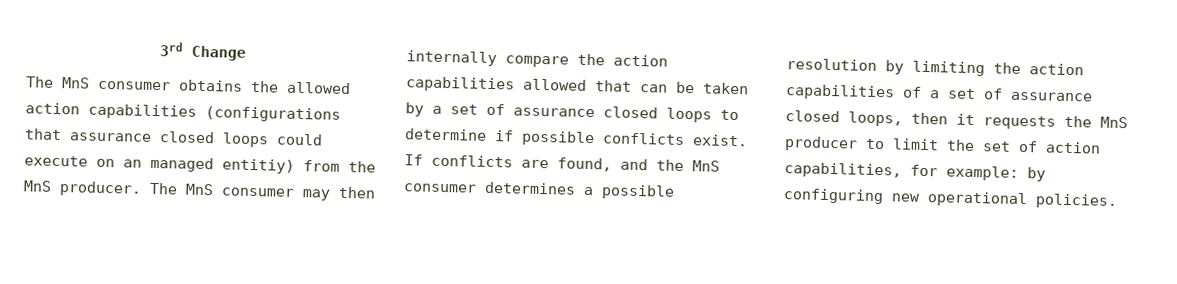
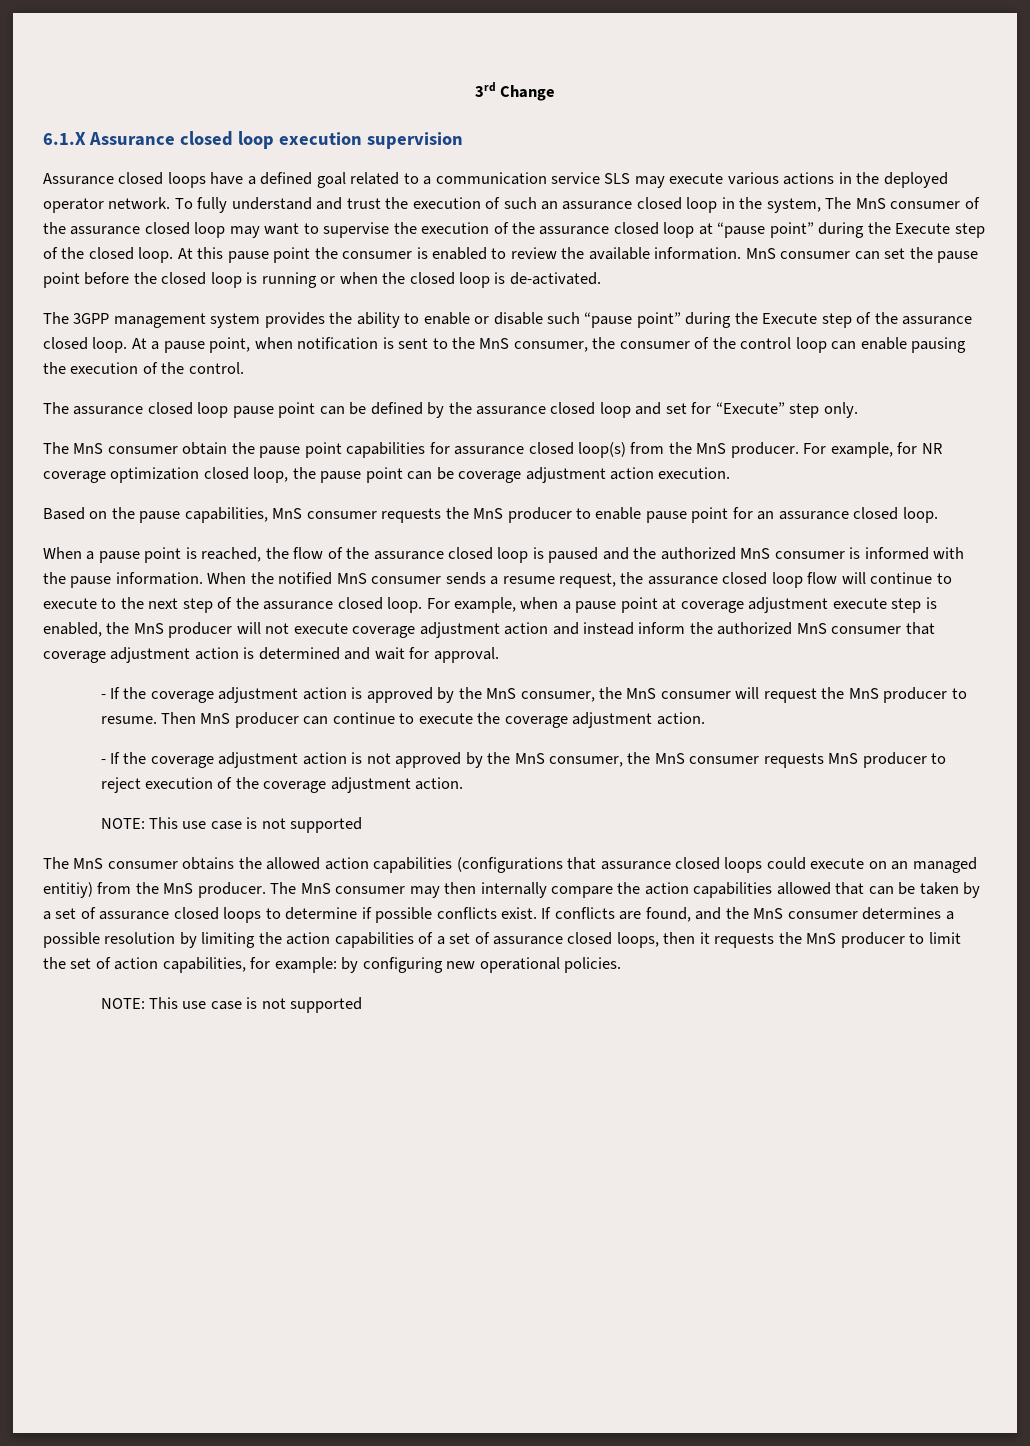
+ 6.1.X Assurance closed loop execution supervision
+ Assurance closed loops have a defined goal related to a communication service SLS may execute various actions in the deployed operator network. To fully understand and trust the execution of such an assurance closed loop in the system, The MnS consumer of the assurance closed loop may want to supervise the execution of the assurance closed loop at “pause point” during the Execute step of the closed loop. At this pause point the consumer is enabled to review the available information. MnS consumer can set the pause point before the closed loop is running or when the closed loop is de-activated.
+ The 3GPP management system provides the ability to enable or disable such “pause point” during the Execute step of the assurance closed loop. At a pause point, when notification is sent to the MnS consumer, the consumer of the control loop can enable pausing the execution of the control.
+ The assurance closed loop pause point can be defined by the assurance closed loop and set for “Execute” step only.
+ The MnS consumer obtain the pause point capabilities for assurance closed loop(s) from the MnS producer. For example, for NR coverage optimization closed loop, the pause point can be coverage adjustment action execution.
+ Based on the pause capabilities, MnS consumer requests the MnS producer to enable pause point for an assurance closed loop.
+ When a pause point is reached, the flow of the assurance closed loop is paused and the authorized MnS consumer is informed with the pause information. When the notified MnS consumer sends a resume request, the assurance closed loop flow will continue to execute to the next step of the assurance closed loop. For example, when a pause point at coverage adjustment execute step is enabled, the MnS producer will not execute coverage adjustment action and instead inform the authorized MnS consumer that coverage adjustment action is determined and wait for approval.
+ - If the coverage adjustment action is approved by the MnS consumer, the MnS consumer will request the MnS producer to resume. Then MnS producer can continue to execute the coverage adjustment action.
+ - If the coverage adjustment action is not approved by the MnS consumer, the MnS consumer requests MnS producer to reject execution of the coverage adjustment action.
+ NOTE: This use case is not supported
  If conflicts are found, and the MnS consumer determines a possible resolution by limiting the action capabilities of a set of assurance closed loops, then it requests the MnS producer to limit the set of action capabilities, for example: by configuring new operational policies.
+ NOTE: This use case is not supported

